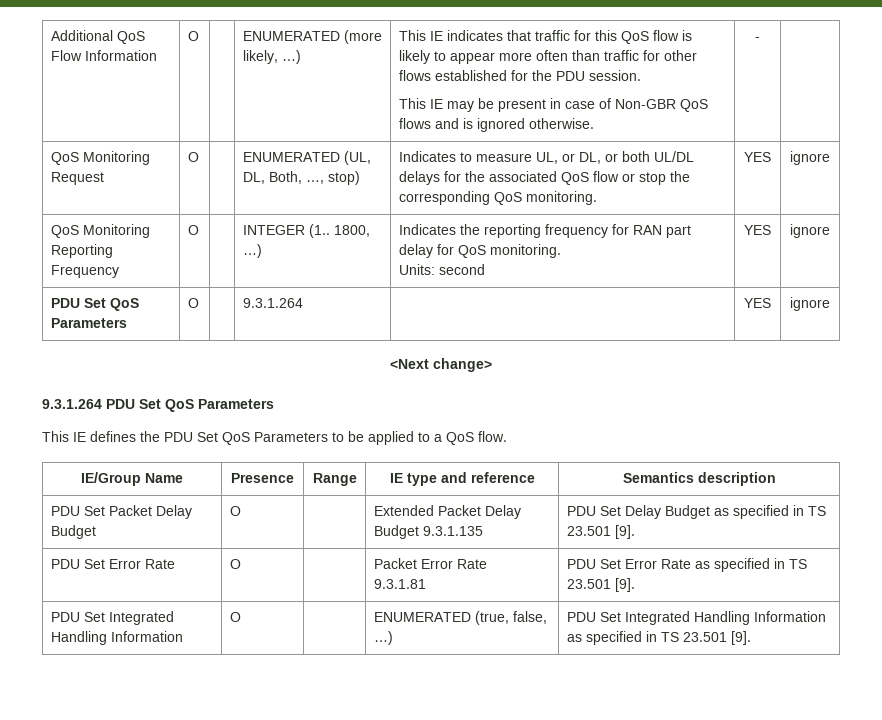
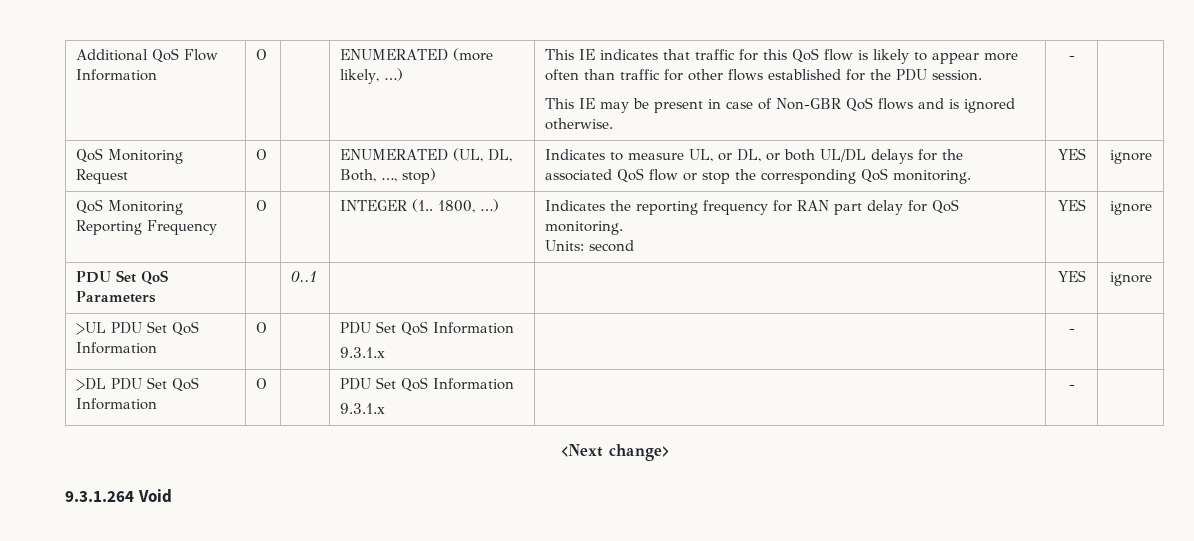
- PDU Set QoS Parameters | O | | 9.3.1.264 | | YES | ignore
+ PDU Set QoS Parameters | | 0..1 | | | YES | ignore
+ >UL PDU Set QoS Information | O | | PDU Set QoS Information
+ 9.3.1.x | | - |
+ >DL PDU Set QoS Information | O | | PDU Set QoS Information
+ 9.3.1.x | | - |
  <Next change>
- 9.3.1.264 PDU Set QoS Parameters
- This IE defines the PDU Set QoS Parameters to be applied to a QoS flow.
- IE/Group Name | Presence | Range | IE type and reference | Semantics description
- PDU Set Packet Delay Budget | O | | Extended Packet Delay Budget 9.3.1.135 | PDU Set Delay Budget as specified in TS 23.501 [9].
- PDU Set Error Rate | O | | Packet Error Rate
- 9.3.1.81 | PDU Set Error Rate as specified in TS 23.501 [9].
- PDU Set Integrated Handling Information | O | | ENUMERATED (true, false, …) | PDU Set Integrated Handling Information as specified in TS 23.501 [9].
+ 9.3.1.264 Void

